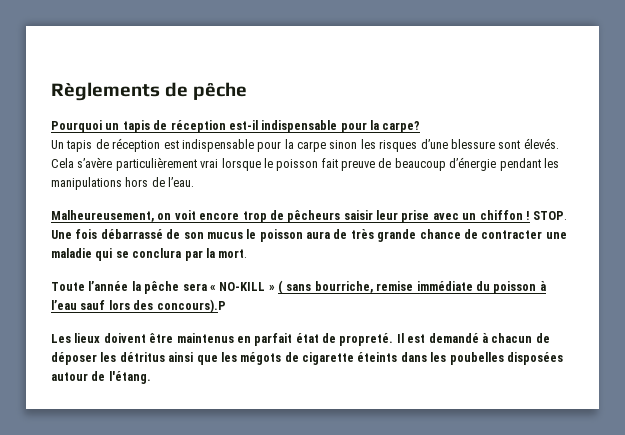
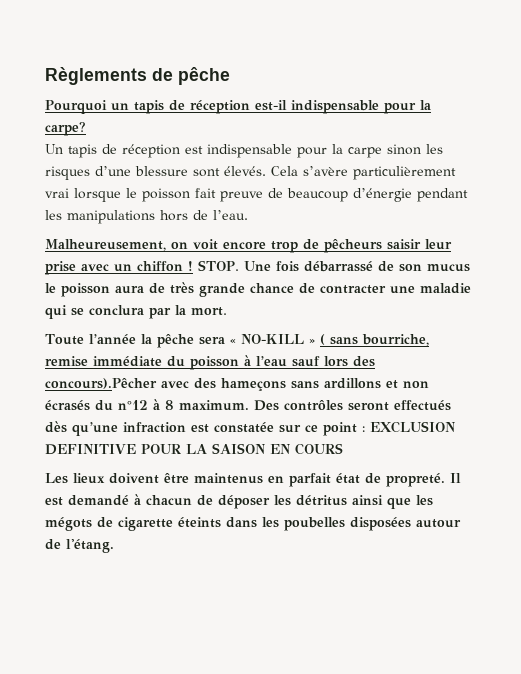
- Toute l’année la pêche sera « NO-KILL » ( sans bourriche, remise immédiate du poisson à l’eau sauf lors des concours).P
+ Toute l’année la pêche sera « NO-KILL » ( sans bourriche, remise immédiate du poisson à l’eau sauf lors des concours).Pêcher avec des hameçons sans ardillons et non écrasés du n°12 à 8 maximum. Des contrôles seront effectués dès qu’une infraction est constatée sur ce point : EXCLUSION DEFINITIVE POUR LA SAISON EN COURS

